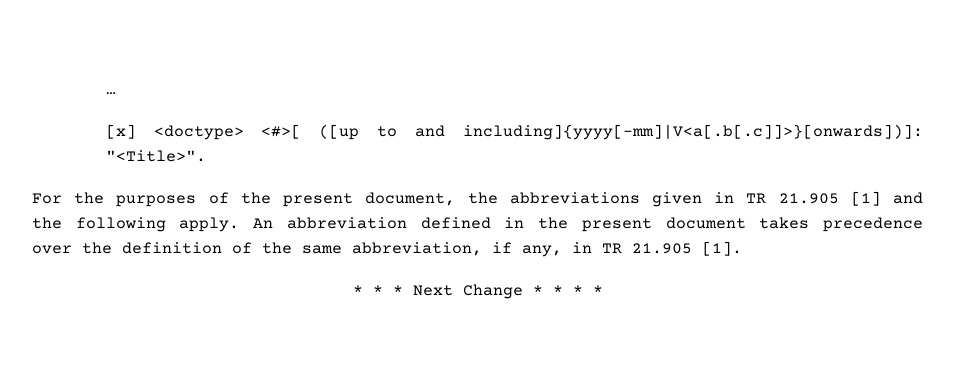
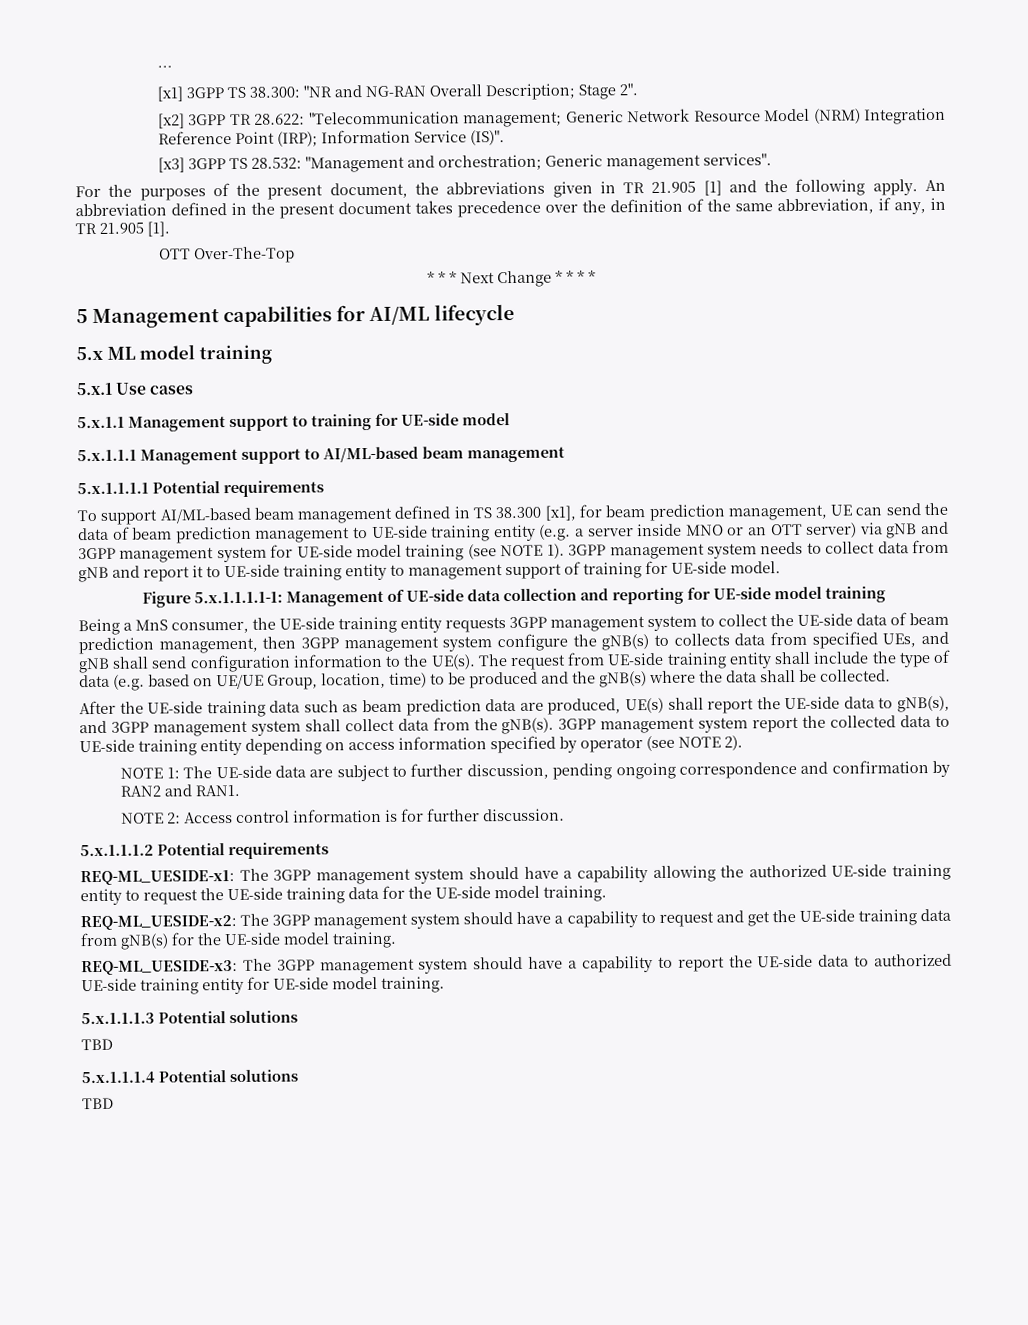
- [x] <doctype> <#>[ ([up to and including]{yyyy[-mm]|V<a[.b[.c]]>}[onwards])]: "<Title>".
+ [x1] 3GPP TS 38.300: "NR and NG-RAN Overall Description; Stage 2".
+ [x2] 3GPP TR 28.622: "Telecommunication management; Generic Network Resource Model (NRM) Integration Reference Point (IRP); Information Service (IS)".
+ [x3] 3GPP TS 28.532: "Management and orchestration; Generic management services".
+ OTT Over-The-Top
+ 5 Management capabilities for AI/ML lifecycle
+ 5.x ML model training
+ 5.x.1 Use cases
+ 5.x.1.1 Management support to training for UE-side model
+ 5.x.1.1.1 Management support to AI/ML-based beam management
+ 5.x.1.1.1.1 Potential requirements
+ To support AI/ML-based beam management defined in TS 38.300 [x1], for beam prediction management, UE can send the data of beam prediction management to UE-side training entity (e.g. a server inside MNO or an OTT server) via gNB and 3GPP management system for UE-side model training (see NOTE 1). 3GPP management system needs to collect data from gNB and report it to UE-side training entity to management support of training for UE-side model.
+ Figure 5.x.1.1.1.1-1: Management of UE-side data collection and reporting for UE-side model training
+ Being a MnS consumer, the UE-side training entity requests 3GPP management system to collect the UE-side data of beam prediction management, then 3GPP management system configure the gNB(s) to collects data from specified UEs, and gNB shall send configuration information to the UE(s). The request from UE-side training entity shall include the type of data (e.g. based on UE/UE Group, location, time) to be produced and the gNB(s) where the data shall be collected.
+ After the UE-side training data such as beam prediction data are produced, UE(s) shall report the UE-side data to gNB(s), and 3GPP management system shall collect data from the gNB(s). 3GPP management system report the collected data to UE-side training entity depending on access information specified by operator (see NOTE 2).
+ NOTE 1: The UE-side data are subject to further discussion, pending ongoing correspondence and confirmation by RAN2 and RAN1.
+ NOTE 2: Access control information is for further discussion.
+ 5.x.1.1.1.2 Potential requirements
+ REQ-ML_UESIDE-x1: The 3GPP management system should have a capability allowing the authorized UE-side training entity to request the UE-side training data for the UE-side model training.
+ REQ-ML_UESIDE-x2: The 3GPP management system should have a capability to request and get the UE-side training data from gNB(s) for the UE-side model training.
+ REQ-ML_UESIDE-x3: The 3GPP management system should have a capability to report the UE-side data to authorized UE-side training entity for UE-side model training.
+ 5.x.1.1.1.3 Potential solutions
+ TBD
+ 5.x.1.1.1.4 Potential solutions
+ TBD

